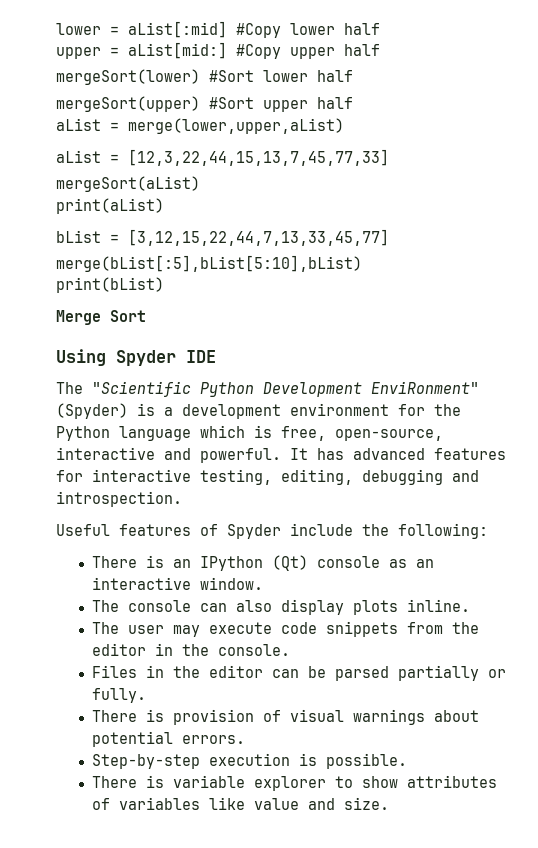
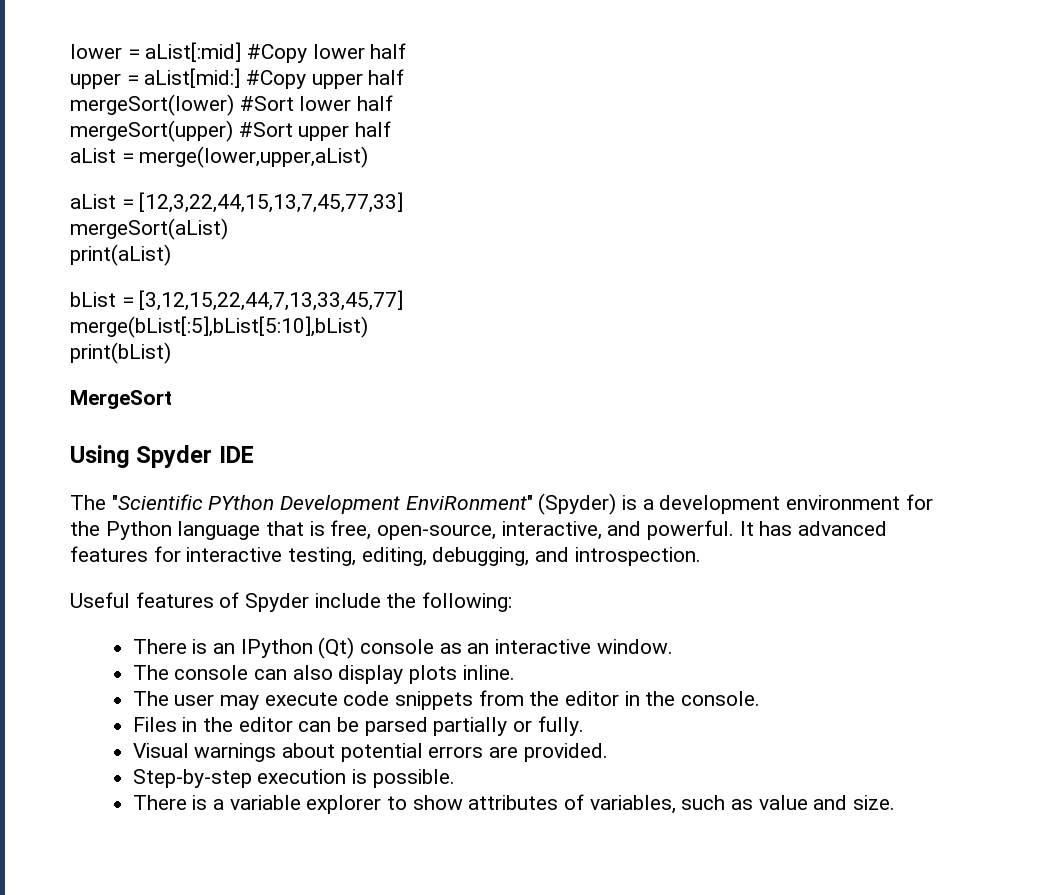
- Merge Sort
+ MergeSort
- The "Scientific Python Development EnviRonment" (Spyder) is a development environment for the Python language which is free, open-source, interactive and powerful.
+ The "Scientific PYthon Development EnviRonment" (Spyder) is a development environment for the Python language that is free, open-source, interactive, and powerful.
- It has advanced features for interactive testing, editing, debugging and introspection.
+ It has advanced features for interactive testing, editing, debugging, and introspection.
- There is provision of visual warnings about potential errors.
+ Visual warnings about potential errors are provided.
- There is variable explorer to show attributes of variables like value and size.
+ There is a variable explorer to show attributes of variables, such as value and size.

